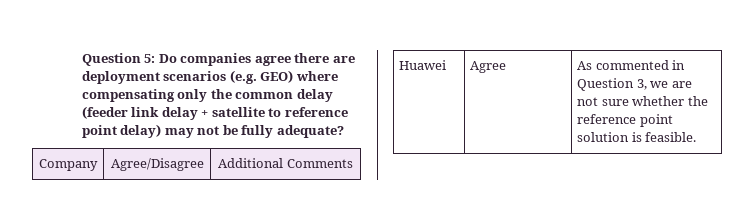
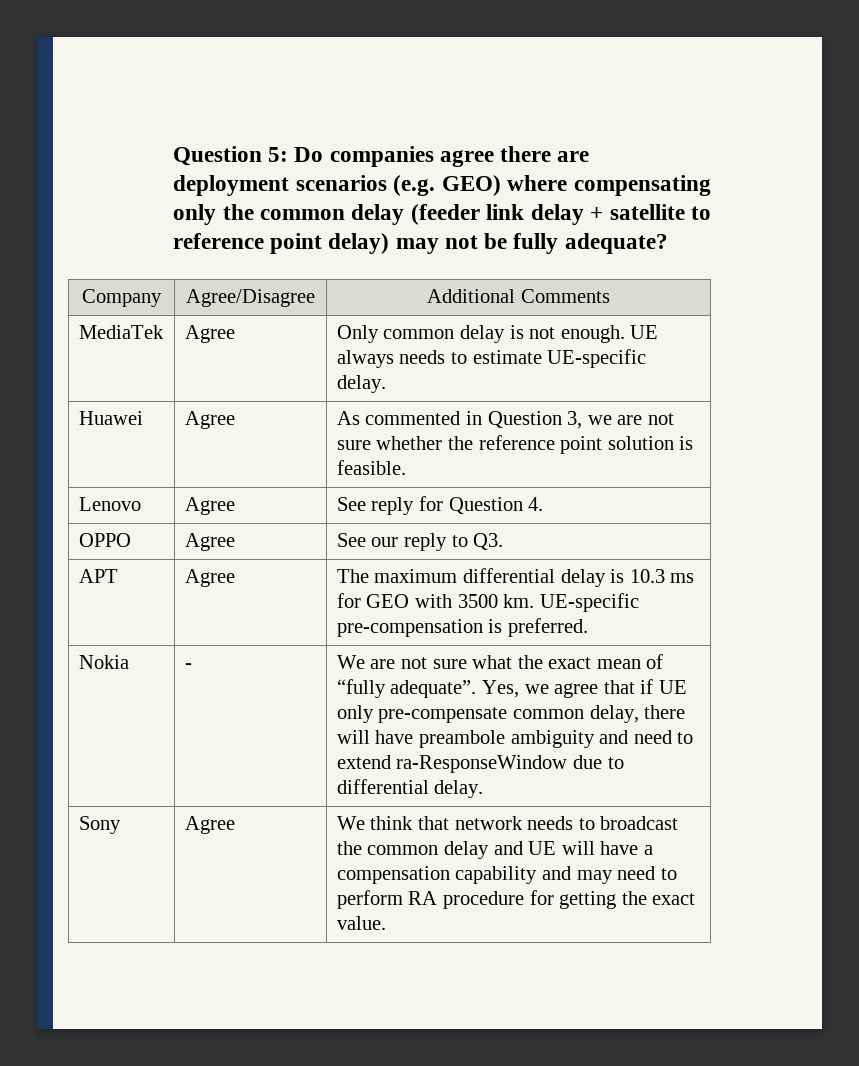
+ MediaTek | Agree | Only common delay is not enough. UE always needs to estimate UE-specific delay.
+ Lenovo | Agree | See reply for Question 4.
+ OPPO | Agree | See our reply to Q3.
+ APT | Agree | The maximum differential delay is 10.3 ms for GEO with 3500 km. UE-specific pre-compensation is preferred.
+ Nokia | - | We are not sure what the exact mean of “fully adequate”. Yes, we agree that if UE only pre-compensate common delay, there will have preambole ambiguity and need to extend ra-ResponseWindow due to differential delay.
+ Sony | Agree | We think that network needs to broadcast the common delay and UE will have a compensation capability and may need to perform RA procedure for getting the exact value.

